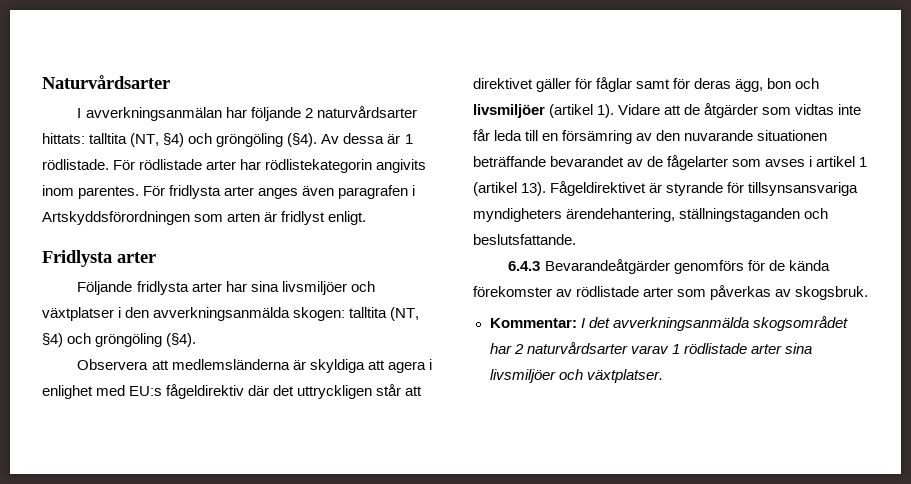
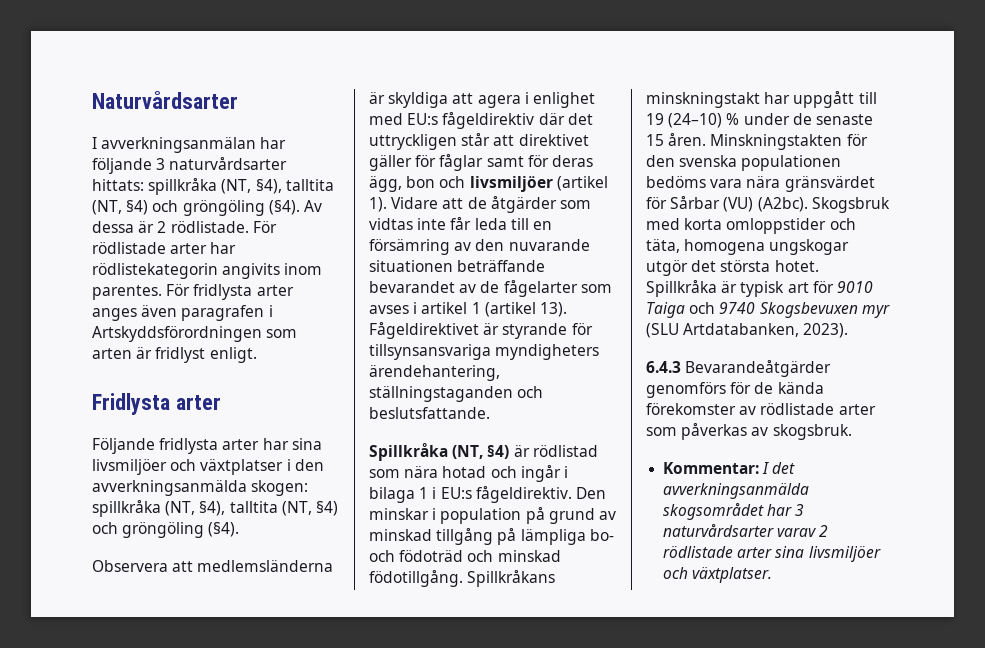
- I avverkningsanmälan har följande 2 naturvårdsarter hittats: talltita (NT, §4) och gröngöling (§4).
+ I avverkningsanmälan har följande 3 naturvårdsarter hittats: spillkråka (NT, §4), talltita (NT, §4) och gröngöling (§4).
- Av dessa är 1 rödlistade.
+ Av dessa är 2 rödlistade.
- Följande fridlysta arter har sina livsmiljöer och växtplatser i den avverkningsanmälda skogen: talltita (NT, §4) och gröngöling (§4).
+ Följande fridlysta arter har sina livsmiljöer och växtplatser i den avverkningsanmälda skogen: spillkråka (NT, §4), talltita (NT, §4) och gröngöling (§4).
+ Spillkråka (NT, §4) är rödlistad som nära hotad och ingår i bilaga 1 i EU:s fågeldirektiv. Den minskar i population på grund av minskad tillgång på lämpliga bo- och födoträd och minskad födotillgång. Spillkråkans minskningstakt har uppgått till 19 (24–10) % under de senaste 15 åren. Minskningstakten för den svenska populationen bedöms vara nära gränsvärdet för Sårbar (VU) (A2bc). Skogsbruk med korta omloppstider och täta, homogena ungskogar utgör det största hotet. Spillkråka är typisk art för 9010 Taiga och 9740 Skogsbevuxen myr (SLU Artdatabanken, 2023).
- Kommentar: I det avverkningsanmälda skogsområdet har 2 naturvårdsarter varav 1 rödlistade arter sina livsmiljöer och växtplatser.
+ Kommentar: I det avverkningsanmälda skogsområdet har 3 naturvårdsarter varav 2 rödlistade arter sina livsmiljöer och växtplatser.

